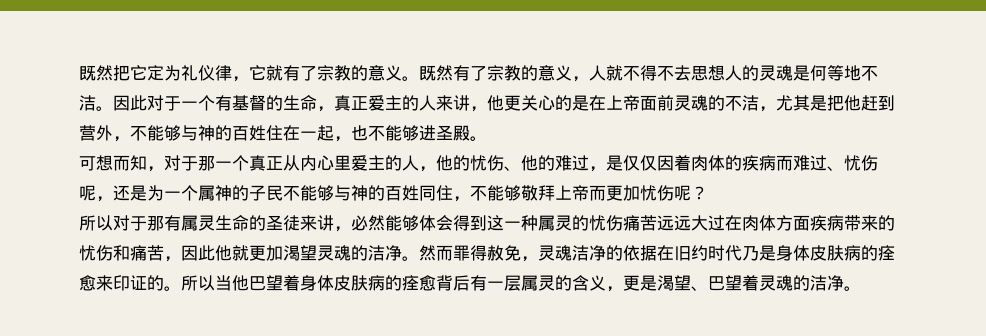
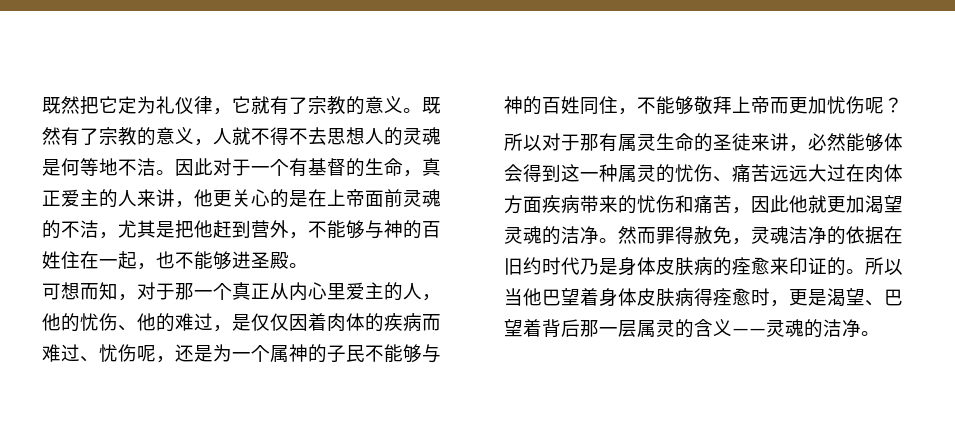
- 所以对于那有属灵生命的圣徒来讲，必然能够体会得到这一种属灵的忧伤痛苦远远大过在肉体方面疾病带来的忧伤和痛苦，因此他就更加渴望灵魂的洁净。
+ 所以对于那有属灵生命的圣徒来讲，必然能够体会得到这一种属灵的忧伤、痛苦远远大过在肉体方面疾病带来的忧伤和痛苦，因此他就更加渴望灵魂的洁净。
- 所以当他巴望着身体皮肤病的痊愈背后有一层属灵的含义，更是渴望、巴望着灵魂的洁净。
+ 所以当他巴望着身体皮肤病得痊愈时，更是渴望、巴望着背后那一层属灵的含义——灵魂的洁净。

